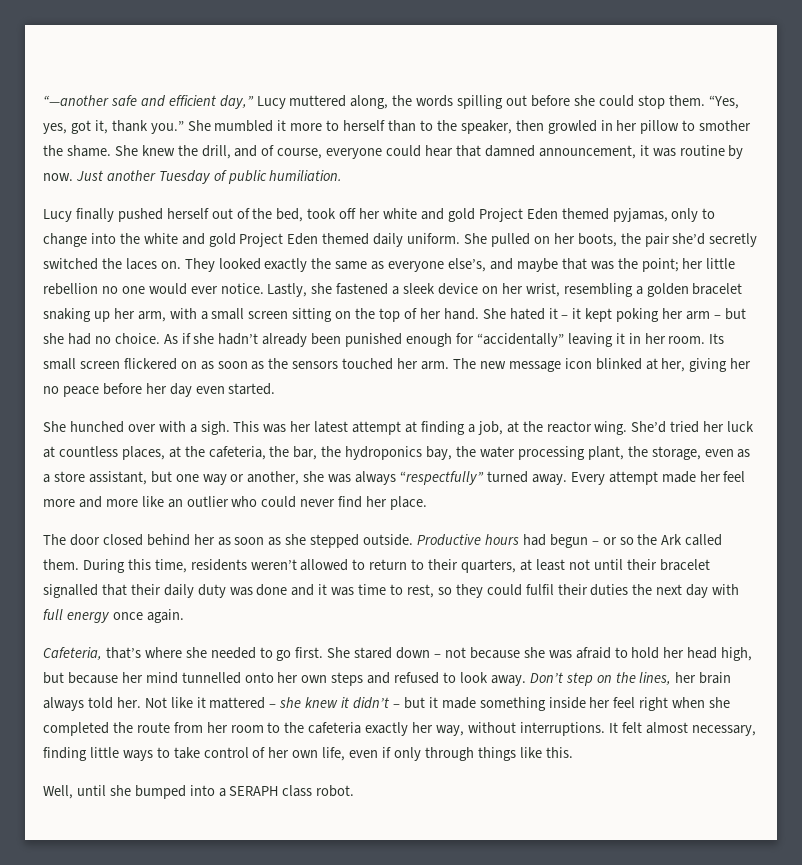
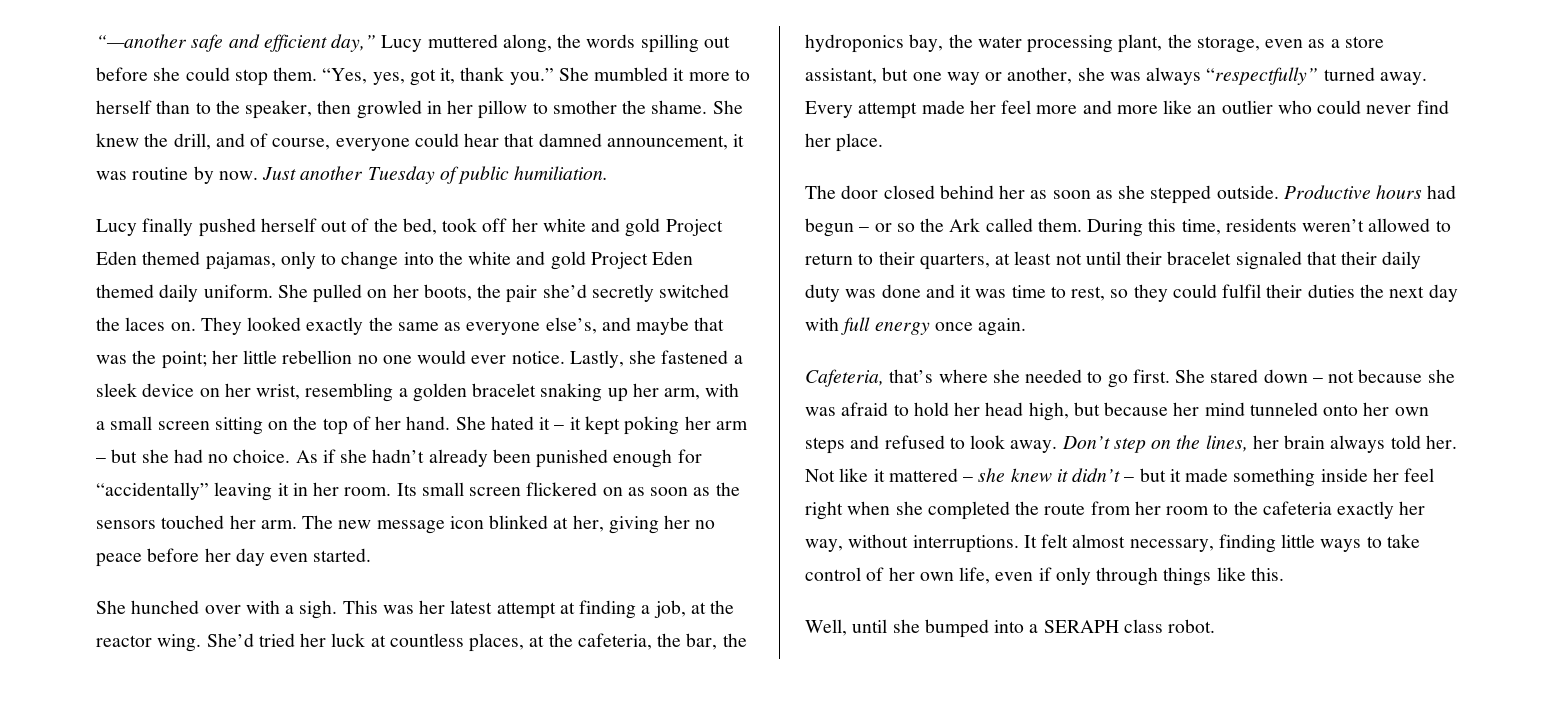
- Lucy finally pushed herself out of the bed, took off her white and gold Project Eden themed pyjamas, only to change into the white and gold Project Eden themed daily uniform.
+ Lucy finally pushed herself out of the bed, took off her white and gold Project Eden themed pajamas, only to change into the white and gold Project Eden themed daily uniform.
- During this time, residents weren’t allowed to return to their quarters, at least not until their bracelet signalled that their daily duty was done and it was time to rest, so they could fulfil their duties the next day with full energy once again.
+ During this time, residents weren’t allowed to return to their quarters, at least not until their bracelet signaled that their daily duty was done and it was time to rest, so they could fulfil their duties the next day with full energy once again.
- She stared down – not because she was afraid to hold her head high, but because her mind tunnelled onto her own steps and refused to look away.
+ She stared down – not because she was afraid to hold her head high, but because her mind tunneled onto her own steps and refused to look away.

